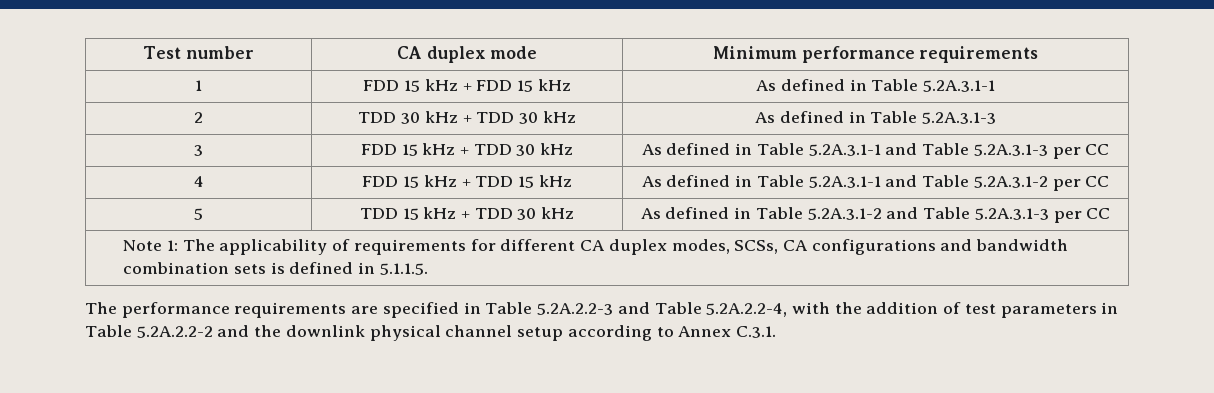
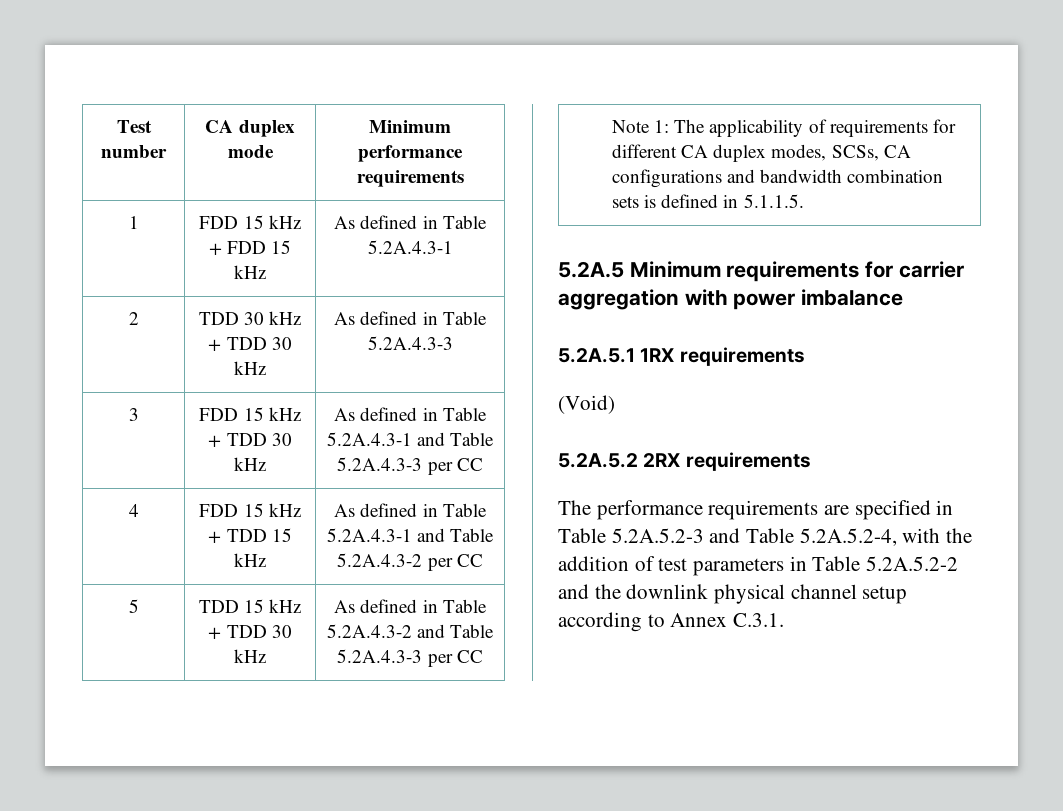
- 1 | FDD 15 kHz + FDD 15 kHz | As defined in Table 5.2A.3.1-1
+ 1 | FDD 15 kHz + FDD 15 kHz | As defined in Table 5.2A.4.3-1
- 2 | TDD 30 kHz + TDD 30 kHz | As defined in Table 5.2A.3.1-3
+ 2 | TDD 30 kHz + TDD 30 kHz | As defined in Table 5.2A.4.3-3
- 3 | FDD 15 kHz + TDD 30 kHz | As defined in Table 5.2A.3.1-1 and Table 5.2A.3.1-3 per CC
+ 3 | FDD 15 kHz + TDD 30 kHz | As defined in Table 5.2A.4.3-1 and Table 5.2A.4.3-3 per CC
- 4 | FDD 15 kHz + TDD 15 kHz | As defined in Table 5.2A.3.1-1 and Table 5.2A.3.1-2 per CC
+ 4 | FDD 15 kHz + TDD 15 kHz | As defined in Table 5.2A.4.3-1 and Table 5.2A.4.3-2 per CC
- 5 | TDD 15 kHz + TDD 30 kHz | As defined in Table 5.2A.3.1-2 and Table 5.2A.3.1-3 per CC
+ 5 | TDD 15 kHz + TDD 30 kHz | As defined in Table 5.2A.4.3-2 and Table 5.2A.4.3-3 per CC
+ 5.2A.5 Minimum requirements for carrier aggregation with power imbalance
+ 5.2A.5.1 1RX requirements
+ (Void)
+ 5.2A.5.2 2RX requirements
- The performance requirements are specified in Table 5.2A.2.2-3 and Table 5.2A.2.2-4, with the addition of test parameters in Table 5.2A.2.2-2 and the downlink physical channel setup according to Annex C.3.1.
+ The performance requirements are specified in Table 5.2A.5.2-3 and Table 5.2A.5.2-4, with the addition of test parameters in Table 5.2A.5.2-2 and the downlink physical channel setup according to Annex C.3.1.

